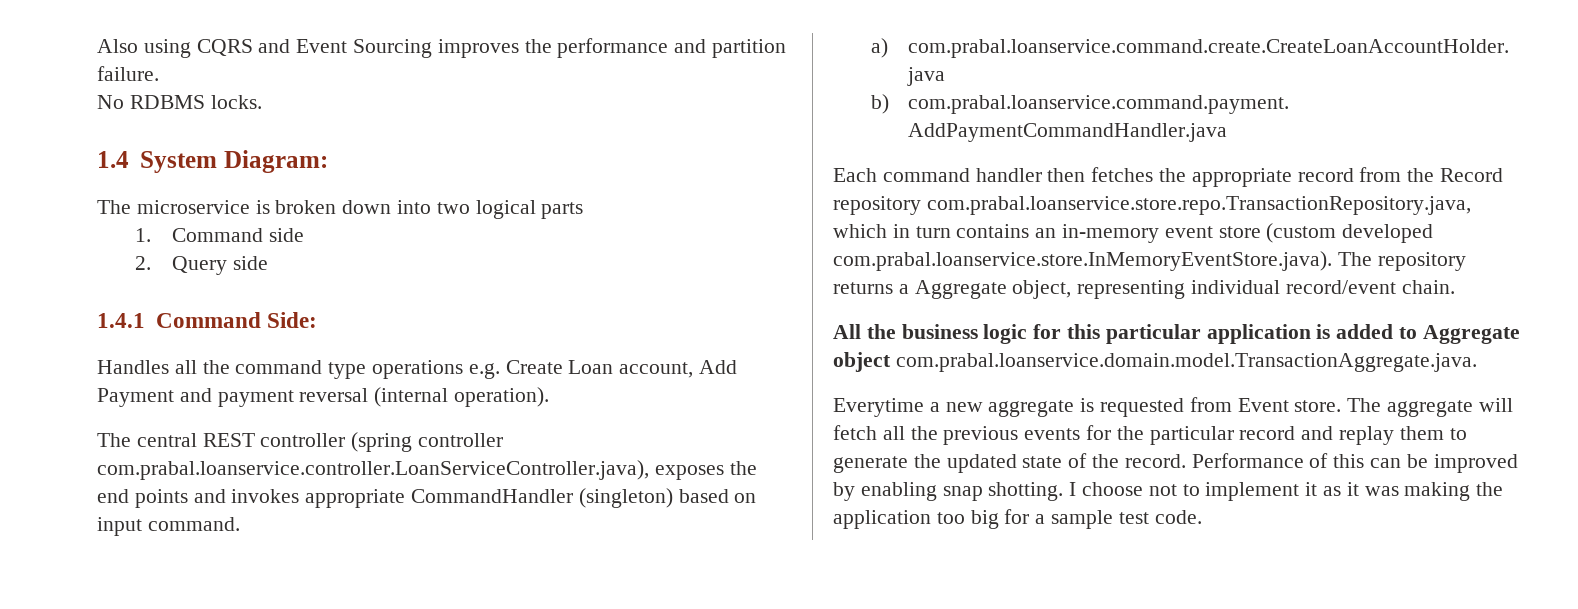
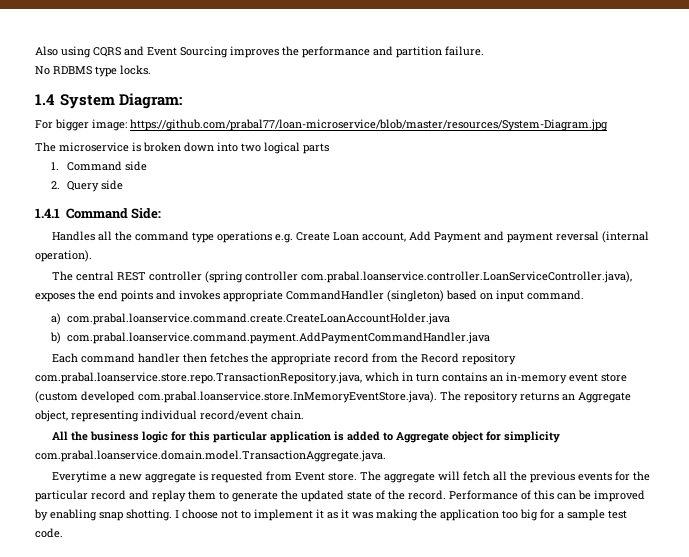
- No RDBMS locks.
+ No RDBMS type locks.
+ For bigger image: https://github.com/prabal77/loan-microservice/blob/master/resources/System-Diagram.jpg
- Each command handler then fetches the appropriate record from the Record repository com.prabal.loanservice.store.repo.TransactionRepository.java, which in turn contains an in-memory event store (custom developed com.prabal.loanservice.store.InMemoryEventStore.java). The repository returns a Aggregate object, representing individual record/event chain.
+ Each command handler then fetches the appropriate record from the Record repository com.prabal.loanservice.store.repo.TransactionRepository.java, which in turn contains an in-memory event store (custom developed com.prabal.loanservice.store.InMemoryEventStore.java). The repository returns an Aggregate object, representing individual record/event chain.
- All the business logic for this particular application is added to Aggregate object com.prabal.loanservice.domain.model.TransactionAggregate.java.
+ All the business logic for this particular application is added to Aggregate object for simplicity com.prabal.loanservice.domain.model.TransactionAggregate.java.

